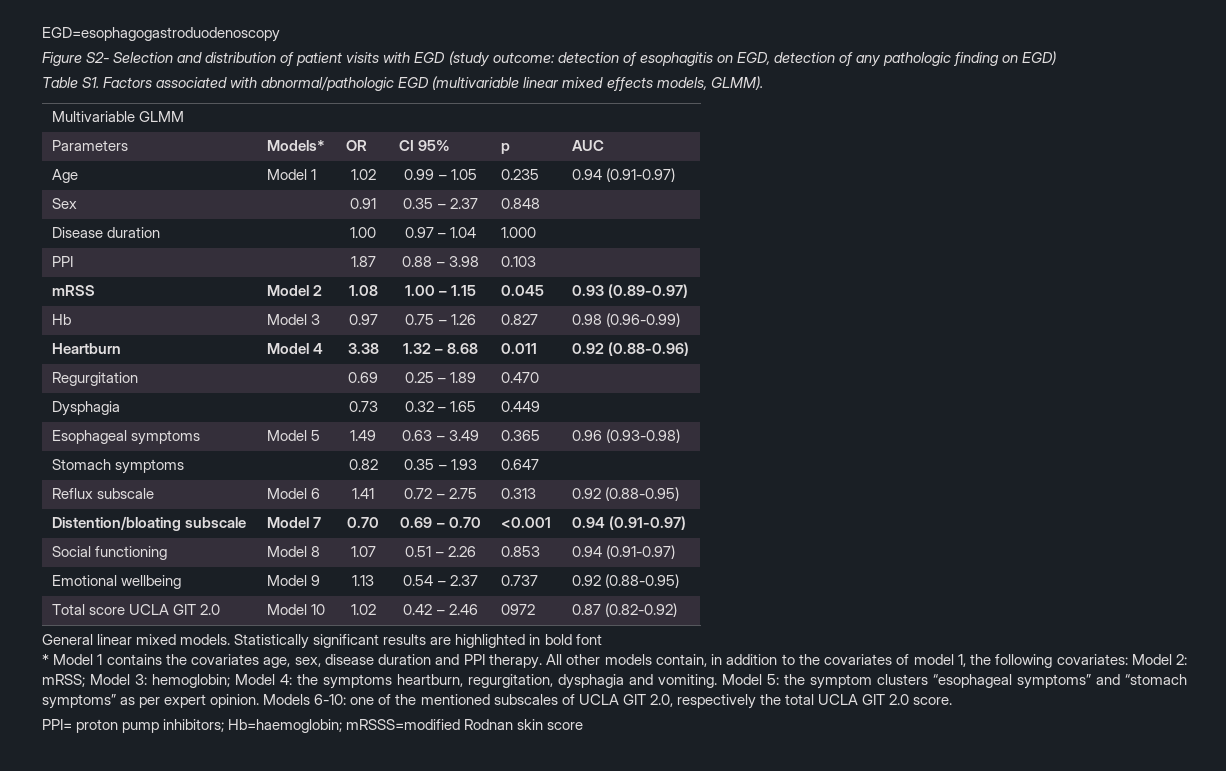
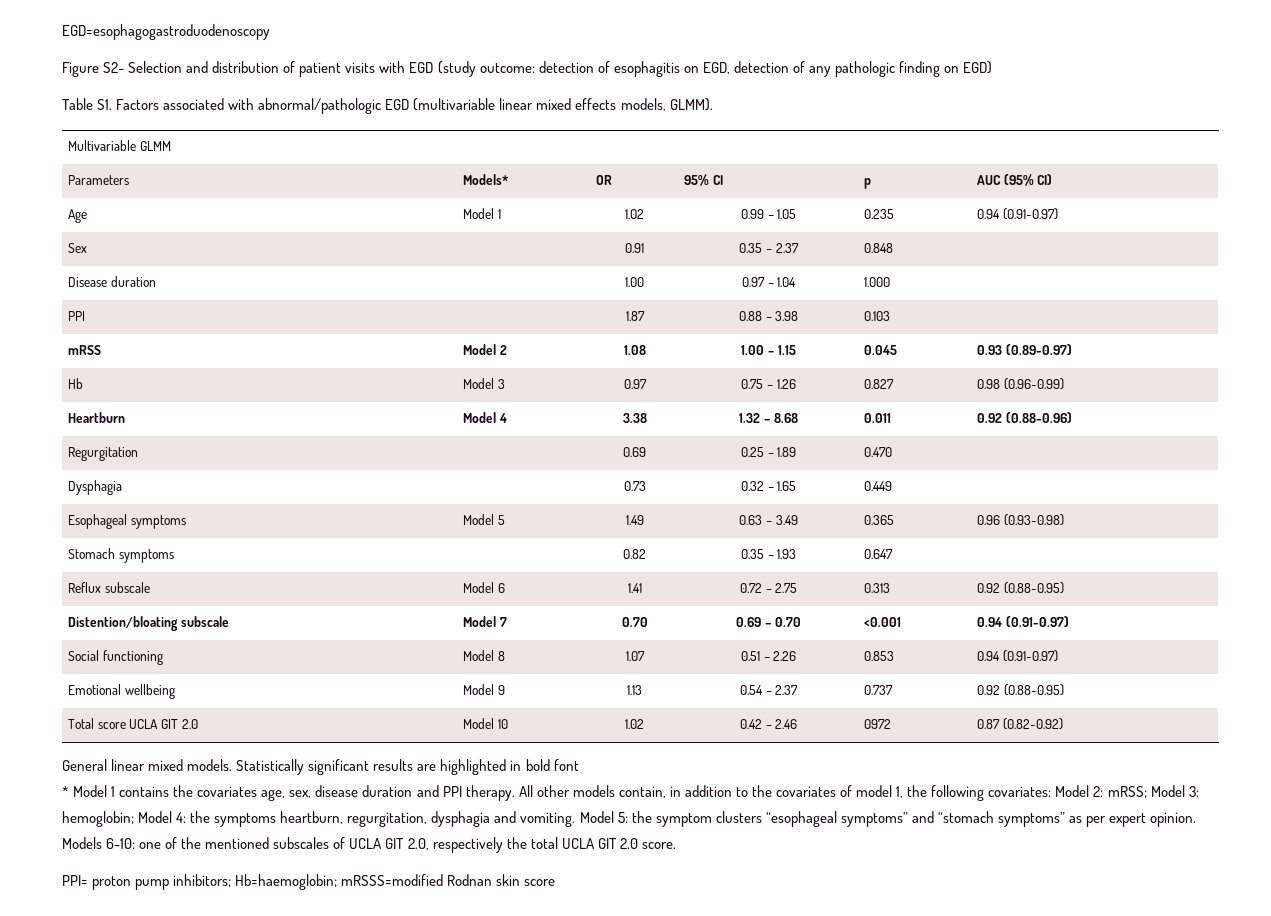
- Parameters | Models* | OR | CI 95% | p | AUC
+ Parameters | Models* | OR | 95% CI | p | AUC (95% CI)

